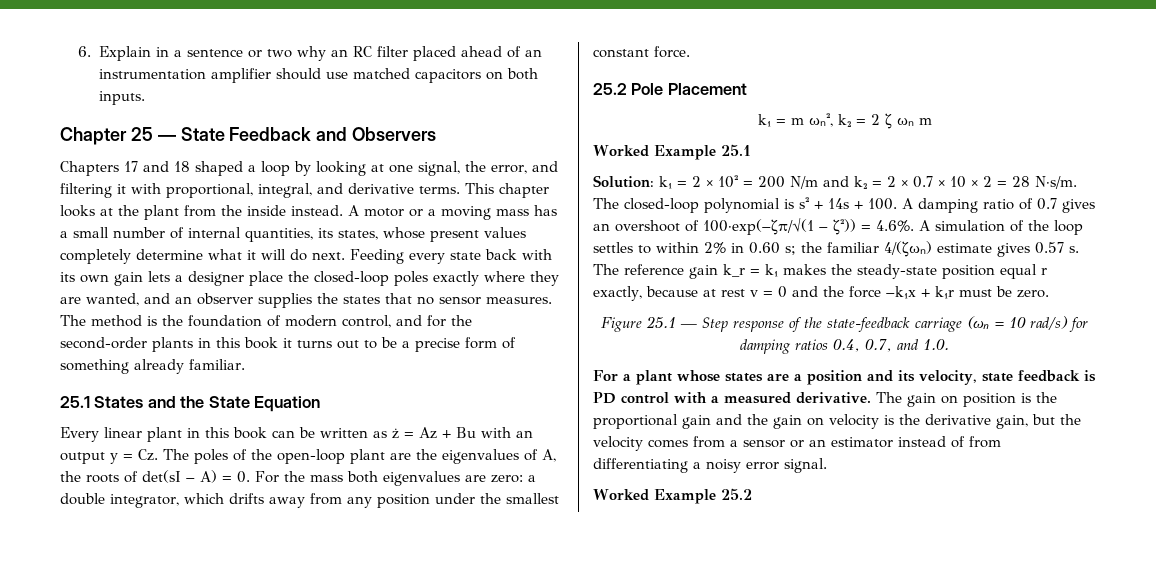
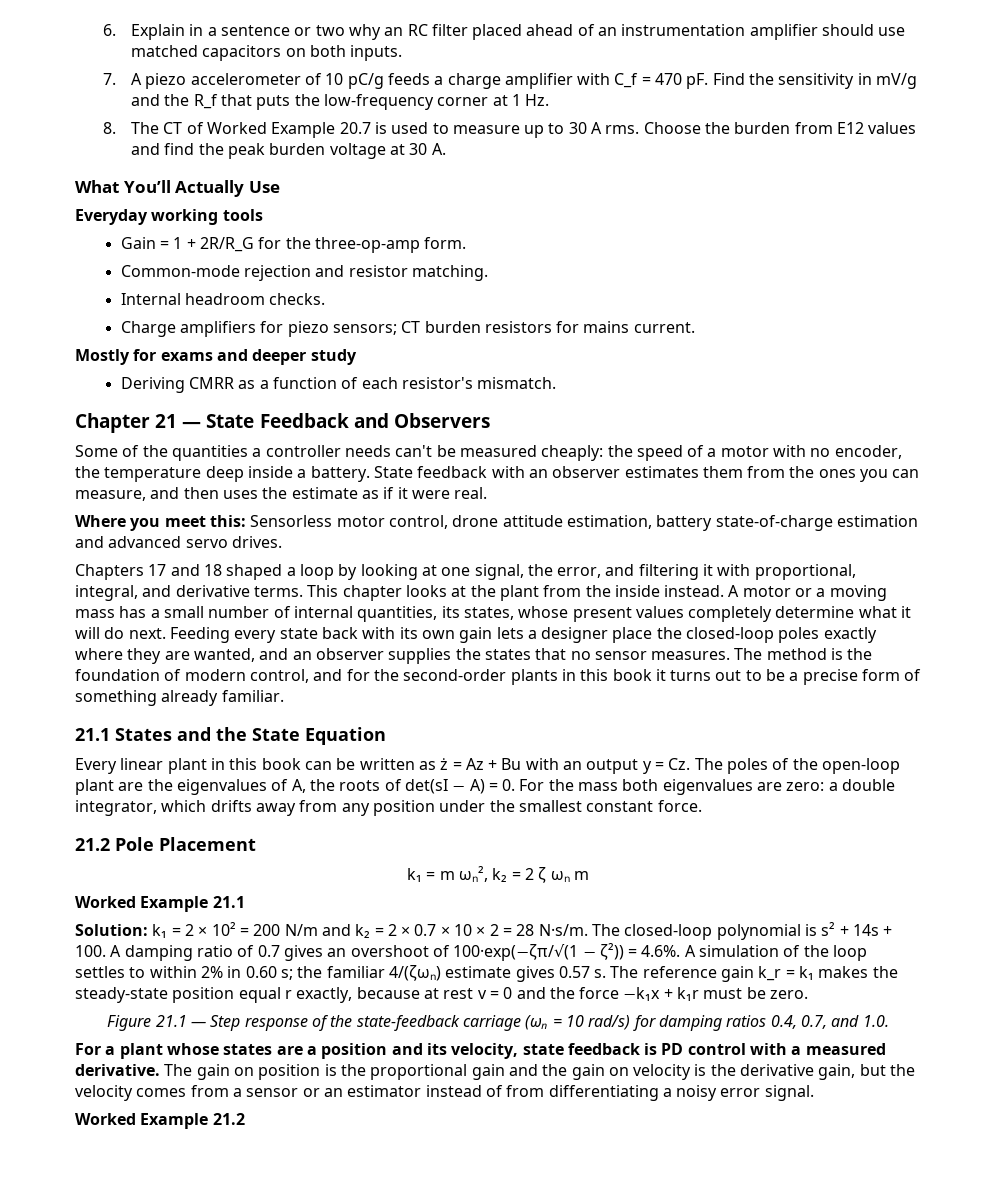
+ 7. A piezo accelerometer of 10 pC/g feeds a charge amplifier with C_f = 470 pF. Find the sensitivity in mV/g and the R_f that puts the low-frequency corner at 1 Hz.
+ 8. The CT of Worked Example 20.7 is used to measure up to 30 A rms. Choose the burden from E12 values and find the peak burden voltage at 30 A.
+ What You’ll Actually Use
+ Everyday working tools
+ Gain = 1 + 2R/R_G for the three-op-amp form.
+ Common-mode rejection and resistor matching.
+ Internal headroom checks.
+ Charge amplifiers for piezo sensors; CT burden resistors for mains current.
+ Mostly for exams and deeper study
+ Deriving CMRR as a function of each resistor's mismatch.
- Chapter 25 — State Feedback and Observers
+ Chapter 21 — State Feedback and Observers
+ Some of the quantities a controller needs can't be measured cheaply: the speed of a motor with no encoder, the temperature deep inside a battery. State feedback with an observer estimates them from the ones you can measure, and then uses the estimate as if it were real.
+ Where you meet this: Sensorless motor control, drone attitude estimation, battery state-of-charge estimation and advanced servo drives.
- 25.1 States and the State Equation
+ 21.1 States and the State Equation
- 25.2 Pole Placement
+ 21.2 Pole Placement
- Worked Example 25.1
+ Worked Example 21.1
- Figure 25.1 — Step response of the state-feedback carriage (ωₙ = 10 rad/s) for damping ratios 0.4, 0.7, and 1.0.
+ Figure 21.1 — Step response of the state-feedback carriage (ωₙ = 10 rad/s) for damping ratios 0.4, 0.7, and 1.0.
- Worked Example 25.2
+ Worked Example 21.2

